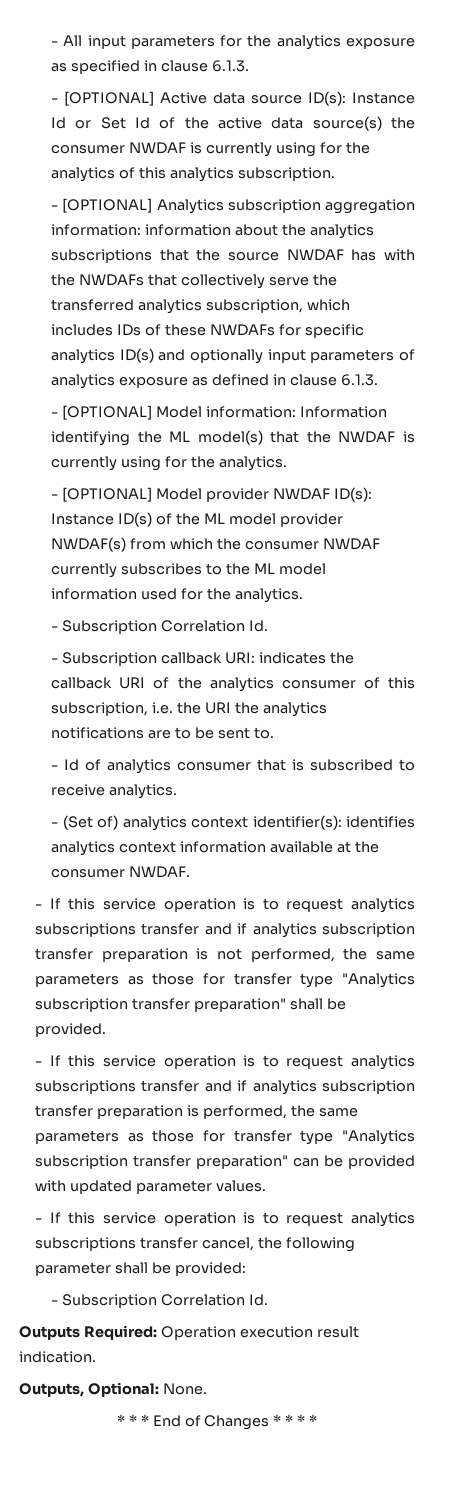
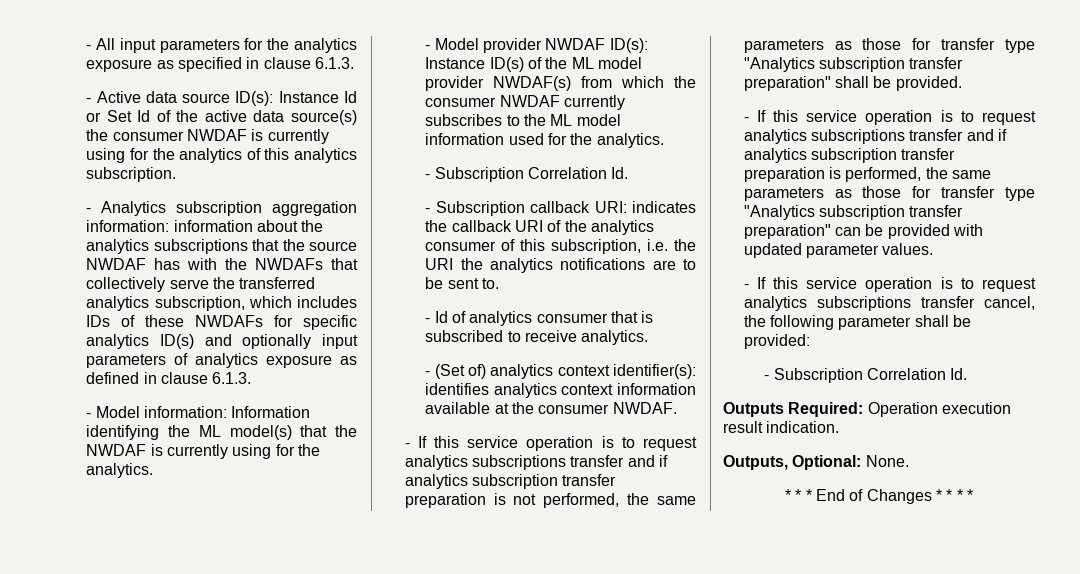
- - [OPTIONAL] Active data source ID(s): Instance Id or Set Id of the active data source(s) the consumer NWDAF is currently using for the analytics of this analytics subscription.
+ - Active data source ID(s): Instance Id or Set Id of the active data source(s) the consumer NWDAF is currently using for the analytics of this analytics subscription.
- - [OPTIONAL] Analytics subscription aggregation information: information about the analytics subscriptions that the source NWDAF has with the NWDAFs that collectively serve the transferred analytics subscription, which includes IDs of these NWDAFs for specific analytics ID(s) and optionally input parameters of analytics exposure as defined in clause 6.1.3.
+ - Analytics subscription aggregation information: information about the analytics subscriptions that the source NWDAF has with the NWDAFs that collectively serve the transferred analytics subscription, which includes IDs of these NWDAFs for specific analytics ID(s) and optionally input parameters of analytics exposure as defined in clause 6.1.3.
- - [OPTIONAL] Model information: Information identifying the ML model(s) that the NWDAF is currently using for the analytics.
+ - Model information: Information identifying the ML model(s) that the NWDAF is currently using for the analytics.
- - [OPTIONAL] Model provider NWDAF ID(s): Instance ID(s) of the ML model provider NWDAF(s) from which the consumer NWDAF currently subscribes to the ML model information used for the analytics.
+ - Model provider NWDAF ID(s): Instance ID(s) of the ML model provider NWDAF(s) from which the consumer NWDAF currently subscribes to the ML model information used for the analytics.

